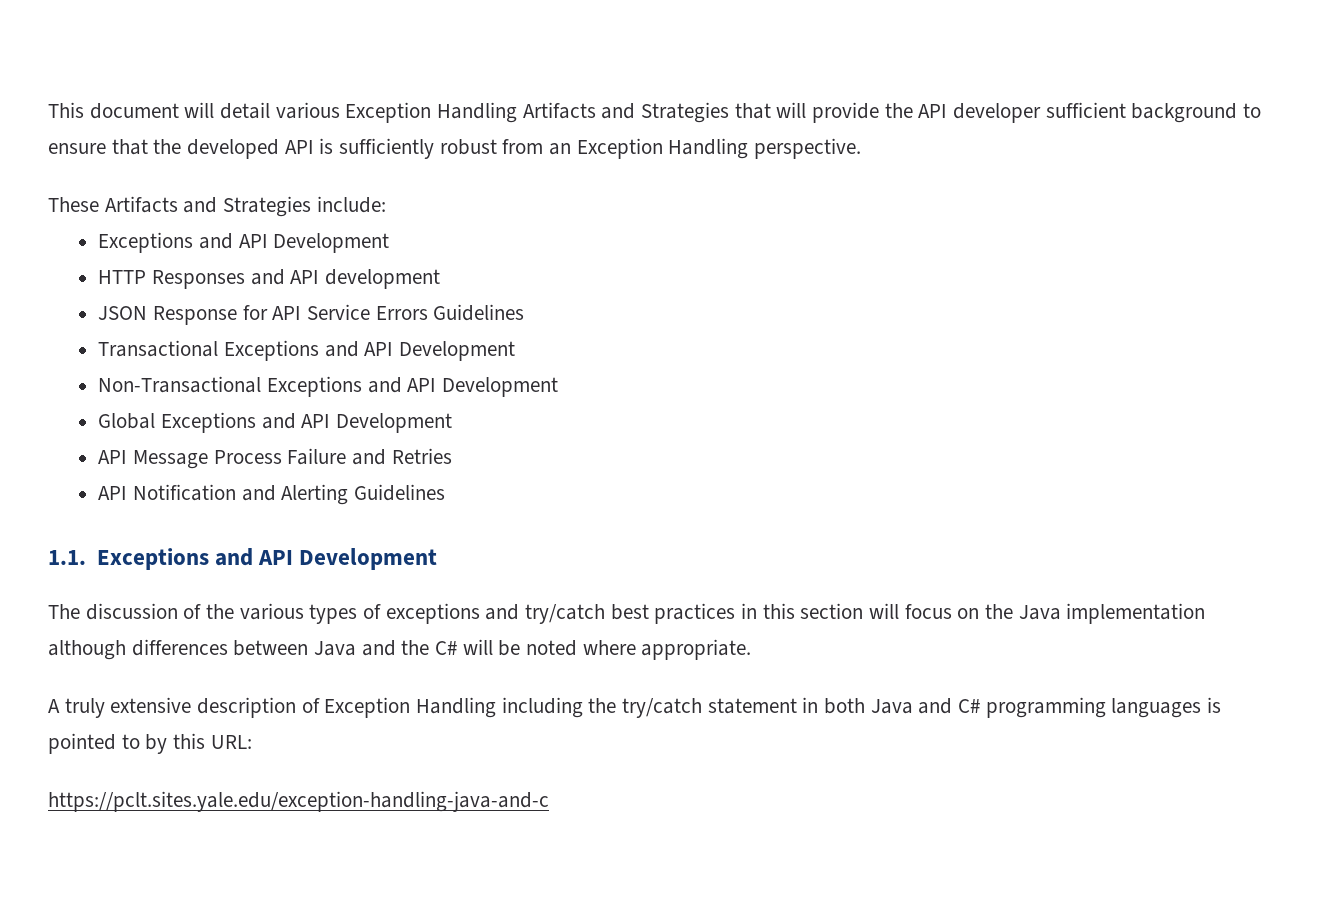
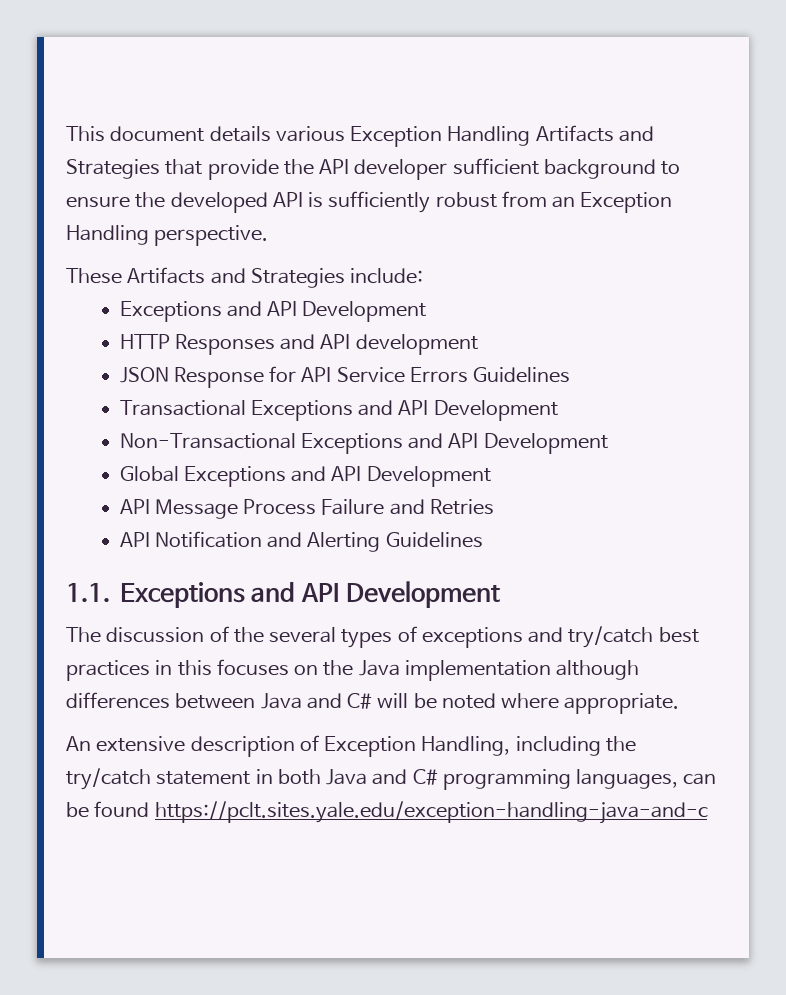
- This document will detail various Exception Handling Artifacts and Strategies that will provide the API developer sufficient background to ensure that the developed API is sufficiently robust from an Exception Handling perspective.
+ This document details various Exception Handling Artifacts and Strategies that provide the API developer sufficient background to ensure the developed API is sufficiently robust from an Exception Handling perspective.
- The discussion of the various types of exceptions and try/catch best practices in this section will focus on the Java implementation although differences between Java and the C# will be noted where appropriate.
+ The discussion of the several types of exceptions and try/catch best practices in this focuses on the Java implementation although differences between Java and C# will be noted where appropriate.
- A truly extensive description of Exception Handling including the try/catch statement in both Java and C# programming languages is pointed to by this URL:
- https://pclt.sites.yale.edu/exception-handling-java-and-c
+ An extensive description of Exception Handling, including the try/catch statement in both Java and C# programming languages, can be found https://pclt.sites.yale.edu/exception-handling-java-and-c

